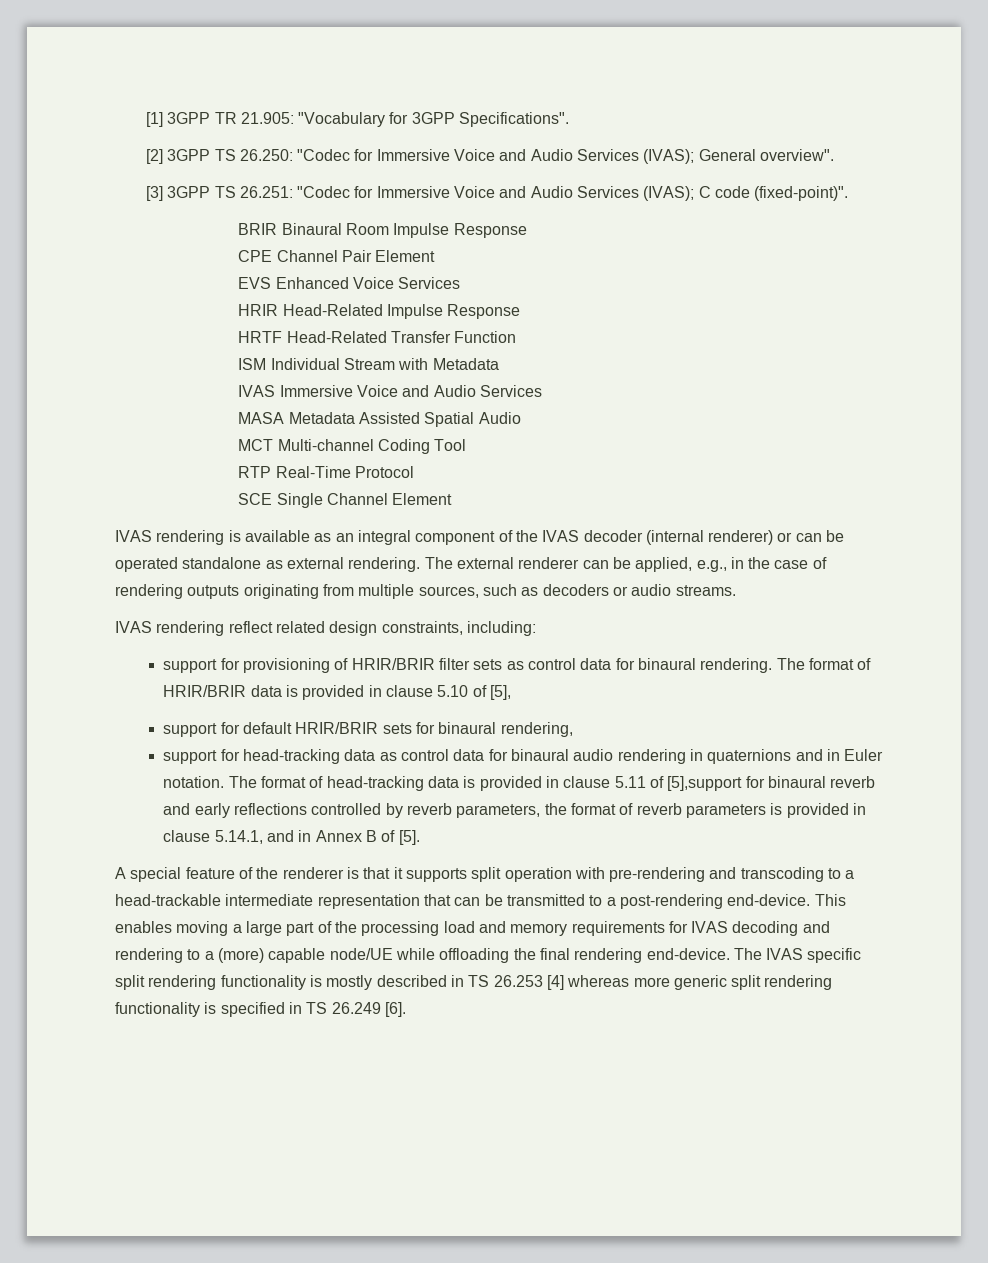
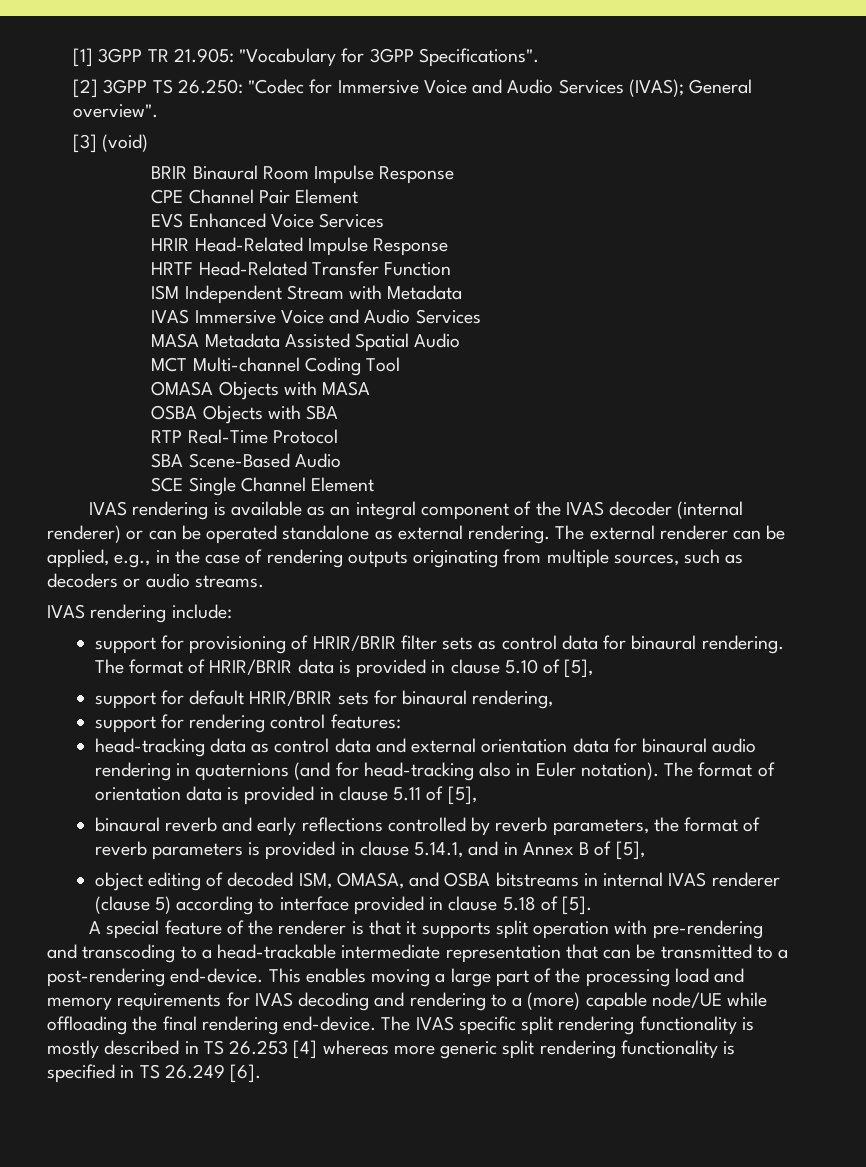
- [3] 3GPP TS 26.251: "Codec for Immersive Voice and Audio Services (IVAS); C code (fixed-point)".
+ [3] (void)
- ISM Individual Stream with Metadata
+ ISM Independent Stream with Metadata
+ OMASA Objects with MASA
+ OSBA Objects with SBA
+ SBA Scene-Based Audio
- IVAS rendering reflect related design constraints, including:
+ IVAS rendering include:
- support for head-tracking data as control data for binaural audio rendering in quaternions and in Euler notation. The format of head-tracking data is provided in clause 5.11 of [5],support for binaural reverb and early reflections controlled by reverb parameters, the format of reverb parameters is provided in clause 5.14.1, and in Annex B of [5].
+ support for rendering control features:
+ head-tracking data as control data and external orientation data for binaural audio rendering in quaternions (and for head-tracking also in Euler notation). The format of orientation data is provided in clause 5.11 of [5],
+ binaural reverb and early reflections controlled by reverb parameters, the format of reverb parameters is provided in clause 5.14.1, and in Annex B of [5],
+ object editing of decoded ISM, OMASA, and OSBA bitstreams in internal IVAS renderer (clause 5) according to interface provided in clause 5.18 of [5].

